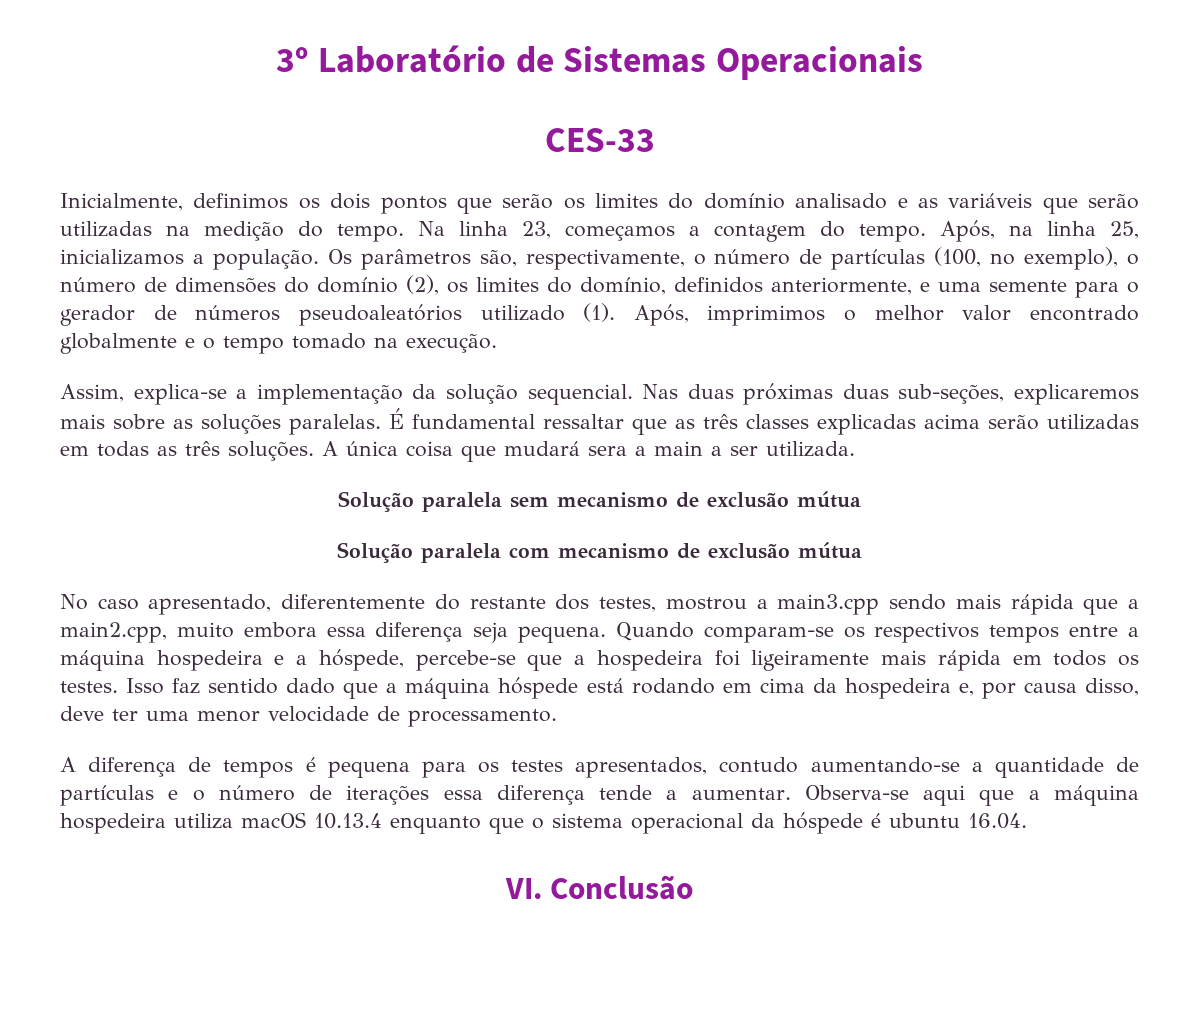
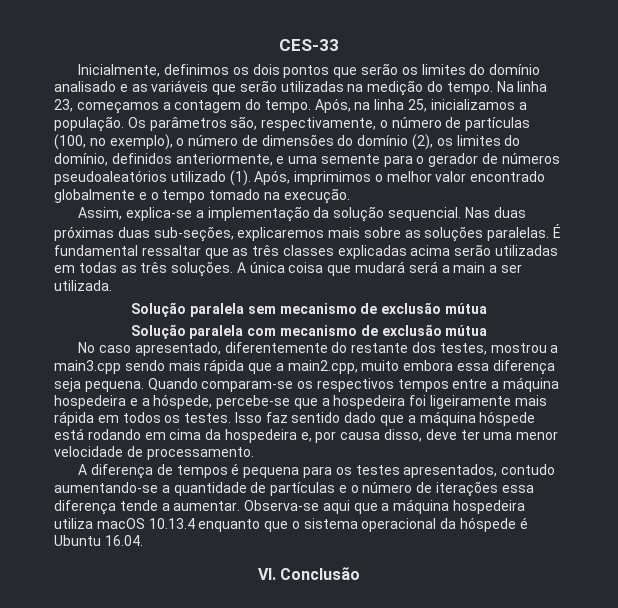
- 3º Laboratório de Sistemas Operacionais
- A única coisa que mudará sera a main a ser utilizada.
+ A única coisa que mudará será a main a ser utilizada.
- Observa-se aqui que a máquina hospedeira utiliza macOS 10.13.4 enquanto que o sistema operacional da hóspede é ubuntu 16.04.
+ Observa-se aqui que a máquina hospedeira utiliza macOS 10.13.4 enquanto que o sistema operacional da hóspede é Ubuntu 16.04.

